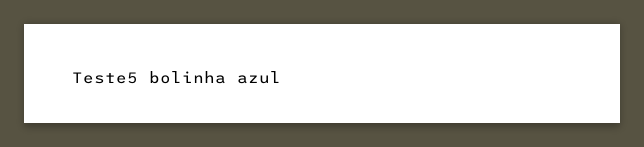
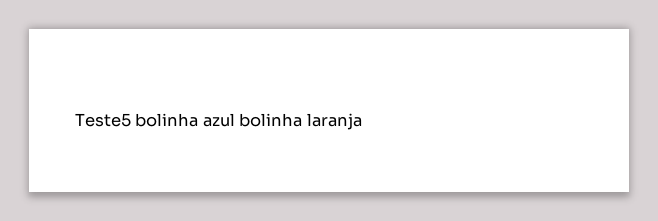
- Teste5 bolinha azul
+ Teste5 bolinha azul bolinha laranja

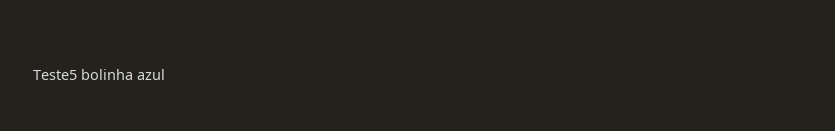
- Teste5 bolinha azul bolinha laranja
+ Teste5 bolinha azul

